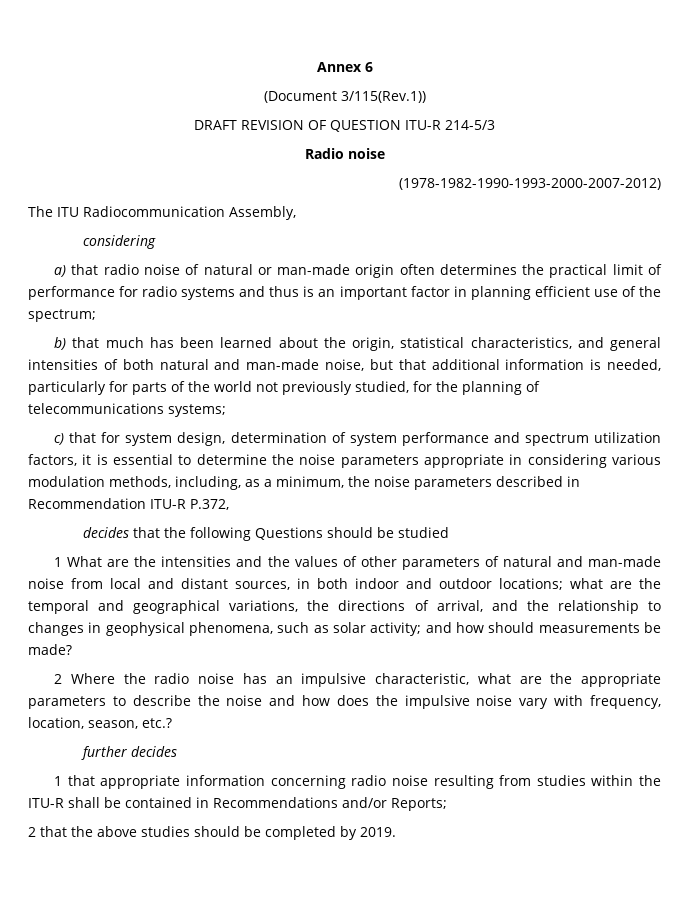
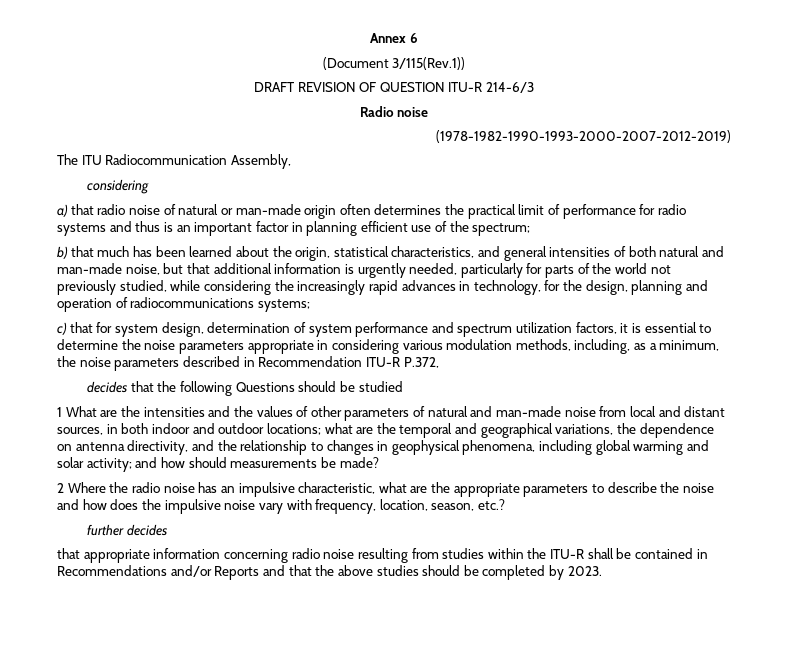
- DRAFT REVISION OF QUESTION ITU-R 214-5/3
+ DRAFT REVISION OF QUESTION ITU-R 214-6/3
- (1978-1982-1990-1993-2000-2007-2012)
+ (1978-1982-1990-1993-2000-2007-2012-2019)
- b) that much has been learned about the origin, statistical characteristics, and general intensities of both natural and man-made noise, but that additional information is needed, particularly for parts of the world not previously studied, for the planning of telecommunications systems;
+ b) that much has been learned about the origin, statistical characteristics, and general intensities of both natural and man-made noise, but that additional information is urgently needed, particularly for parts of the world not previously studied, while considering the increasingly rapid advances in technology, for the design, planning and operation of radiocommunications systems;
- 1 What are the intensities and the values of other parameters of natural and man-made noise from local and distant sources, in both indoor and outdoor locations; what are the temporal and geographical variations, the directions of arrival, and the relationship to changes in geophysical phenomena, such as solar activity; and how should measurements be made?
+ 1 What are the intensities and the values of other parameters of natural and man-made noise from local and distant sources, in both indoor and outdoor locations; what are the temporal and geographical variations, the dependence on antenna directivity, and the relationship to changes in geophysical phenomena, including global warming and solar activity; and how should measurements be made?
- 1 that appropriate information concerning radio noise resulting from studies within the ITU-R shall be contained in Recommendations and/or Reports;
- 2 that the above studies should be completed by 2019.
+ that appropriate information concerning radio noise resulting from studies within the ITU-R shall be contained in Recommendations and/or Reports and that the above studies should be completed by 2023.

